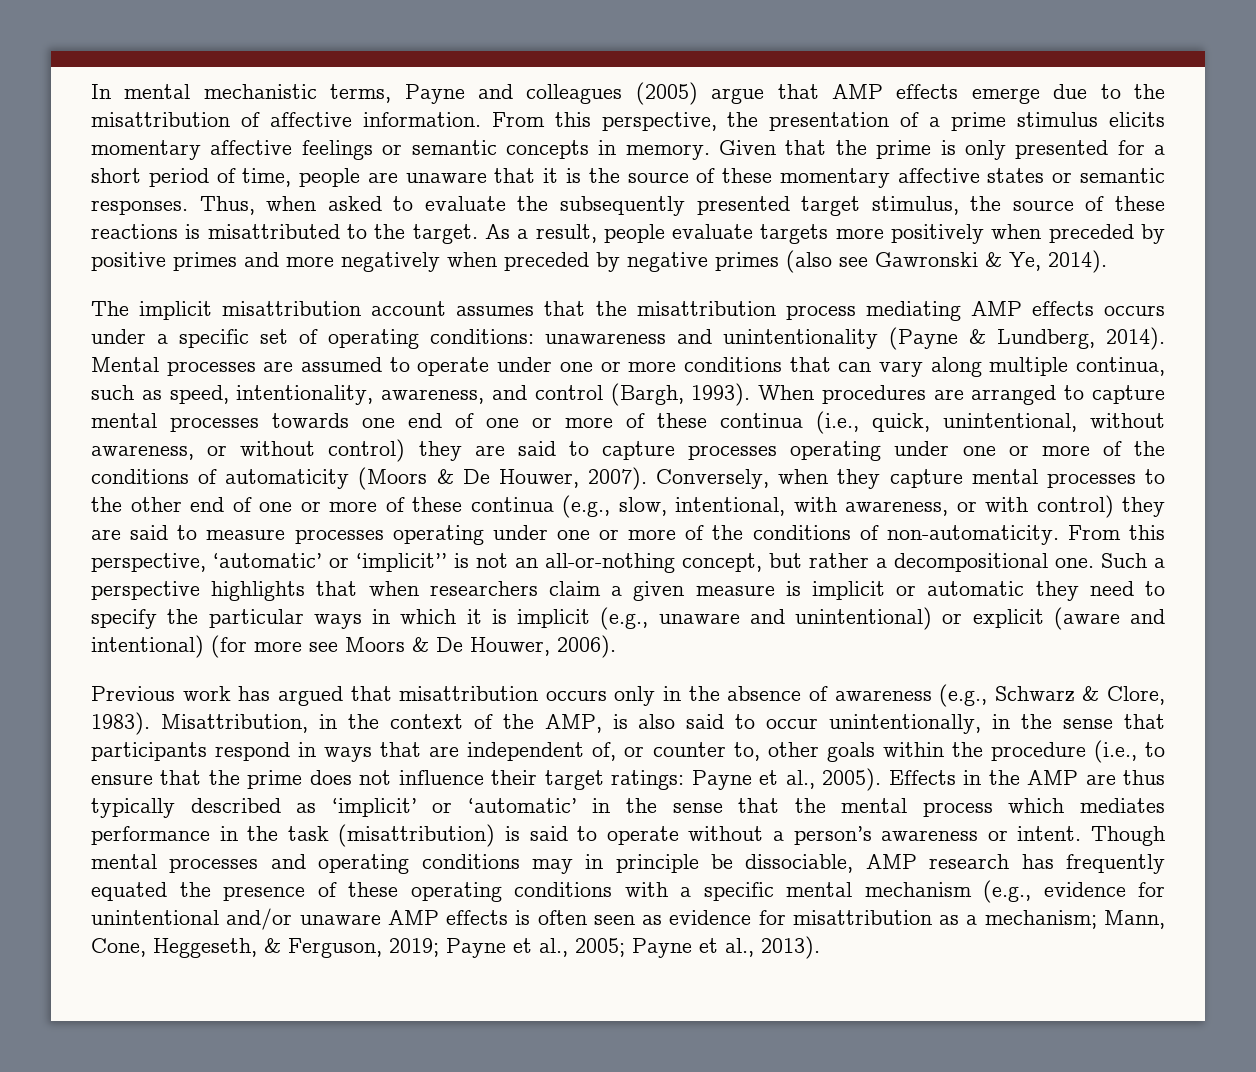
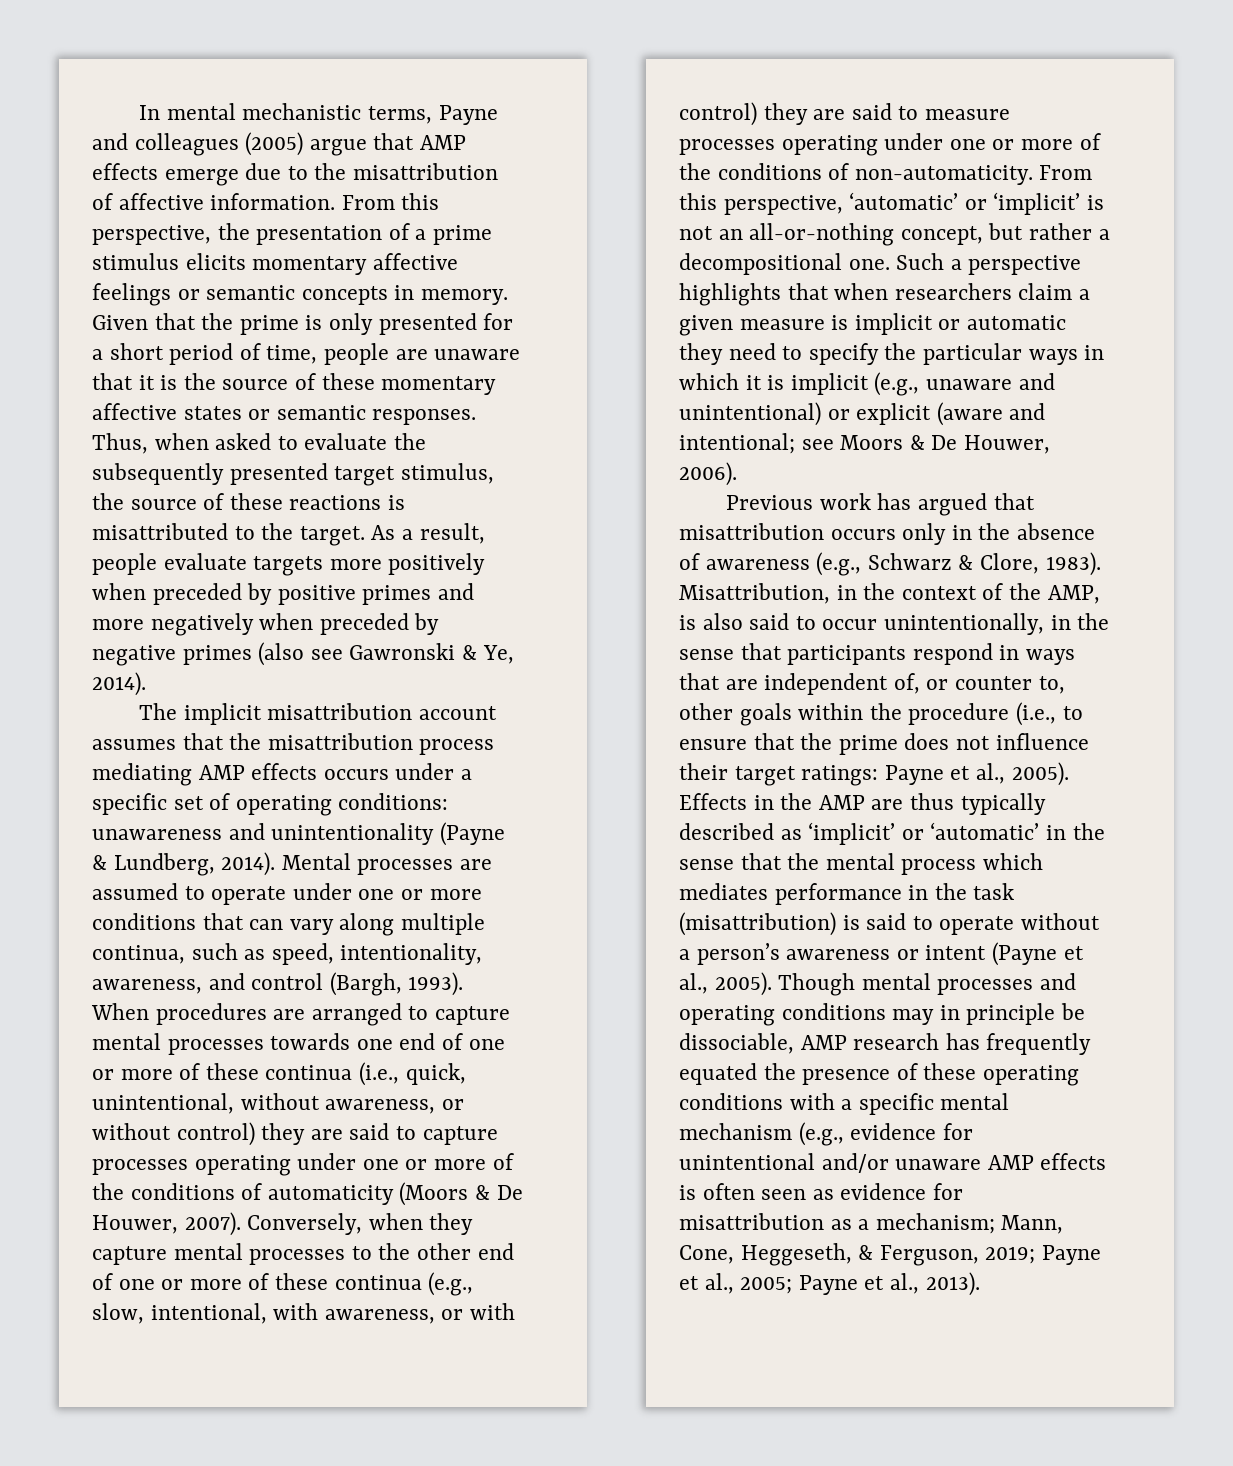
- From this perspective, ‘automatic’ or ‘implicit’’ is not an all-or-nothing concept, but rather a decompositional one.
+ From this perspective, ‘automatic’ or ‘implicit’ is not an all-or-nothing concept, but rather a decompositional one.
- Such a perspective highlights that when researchers claim a given measure is implicit or automatic they need to specify the particular ways in which it is implicit (e.g., unaware and unintentional) or explicit (aware and intentional) (for more see Moors & De Houwer, 2006).
+ Such a perspective highlights that when researchers claim a given measure is implicit or automatic they need to specify the particular ways in which it is implicit (e.g., unaware and unintentional) or explicit (aware and intentional; see Moors & De Houwer, 2006).
- Effects in the AMP are thus typically described as ‘implicit’ or ‘automatic’ in the sense that the mental process which mediates performance in the task (misattribution) is said to operate without a person’s awareness or intent.
+ Effects in the AMP are thus typically described as ‘implicit’ or ‘automatic’ in the sense that the mental process which mediates performance in the task (misattribution) is said to operate without a person’s awareness or intent (Payne et al., 2005).

